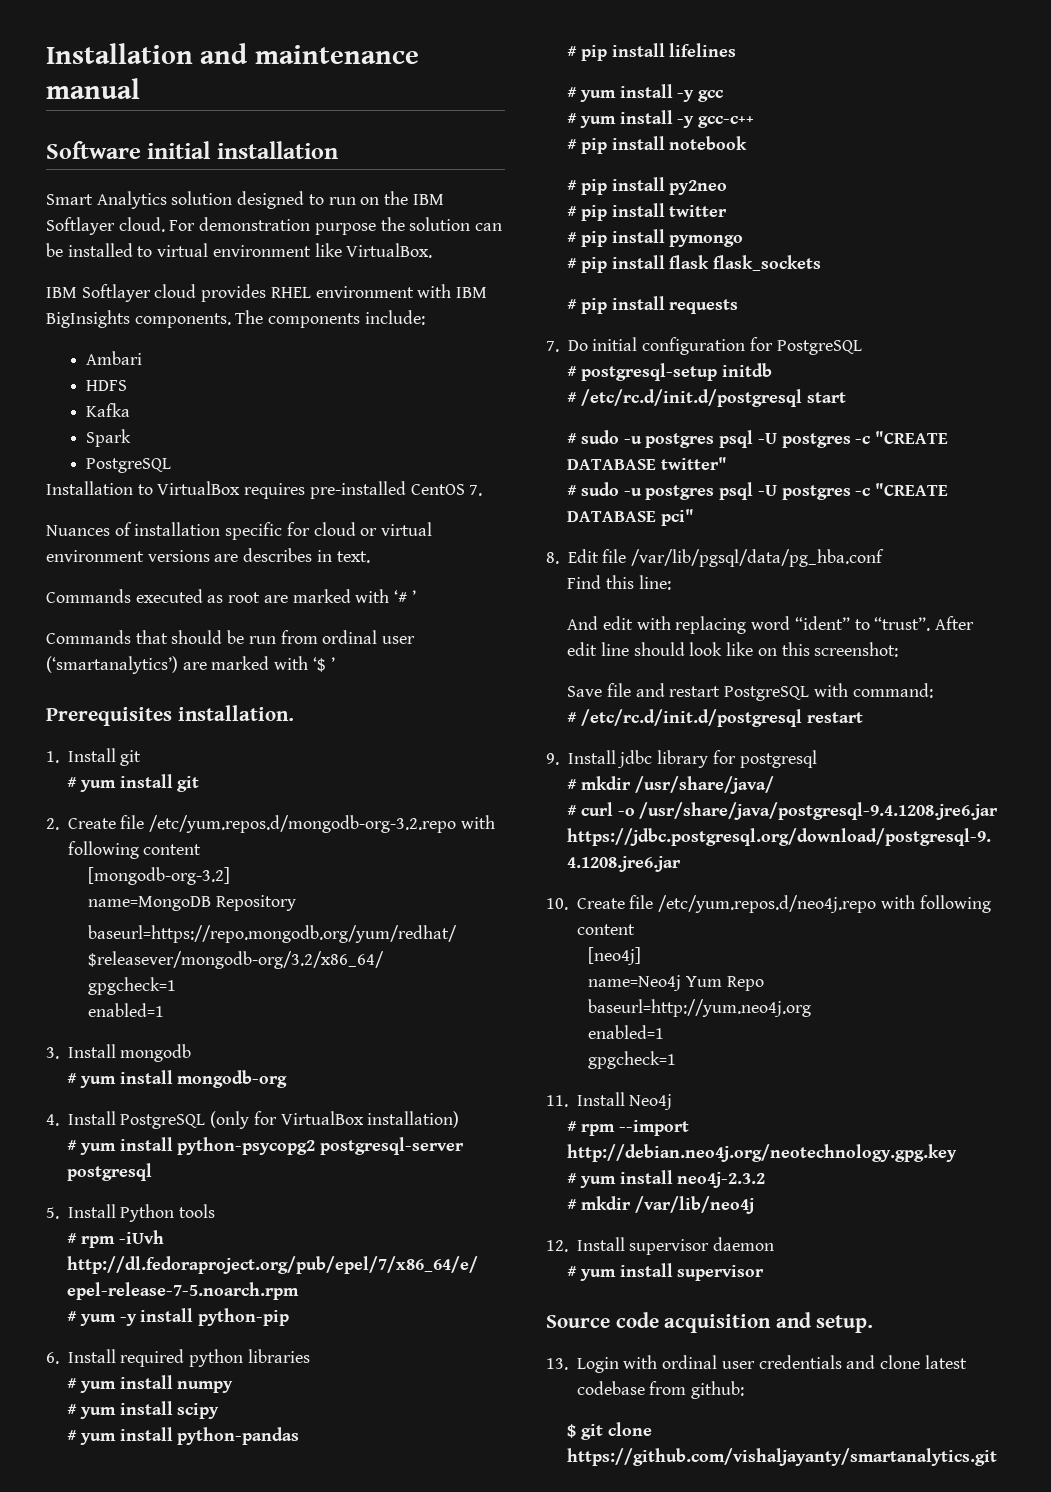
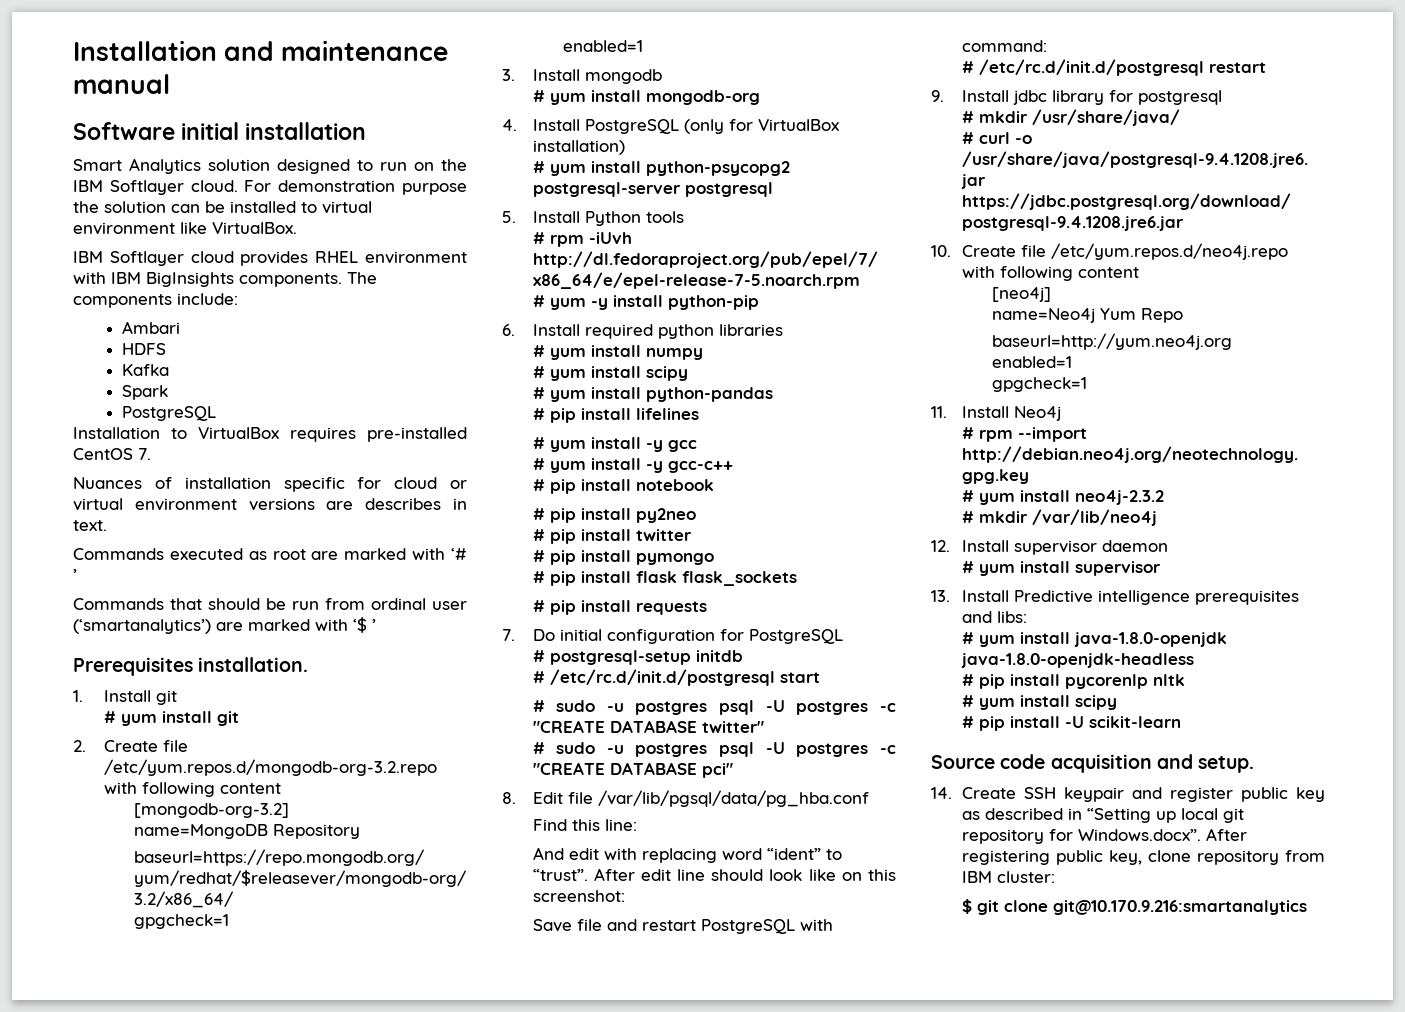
+ 13. Install Predictive intelligence prerequisites and libs:
+ # yum install java-1.8.0-openjdk java-1.8.0-openjdk-headless
+ # pip install pycorenlp nltk
+ # yum install scipy
+ # pip install -U scikit-learn
- 13. Login with ordinal user credentials and clone latest codebase from github:
+ 14. Create SSH keypair and register public key as described in “Setting up local git repository for Windows.docx”. After registering public key, clone repository from IBM cluster:
- $ git clone https://github.com/vishaljayanty/smartanalytics.git
+ $ git clone git@10.170.9.216:smartanalytics

